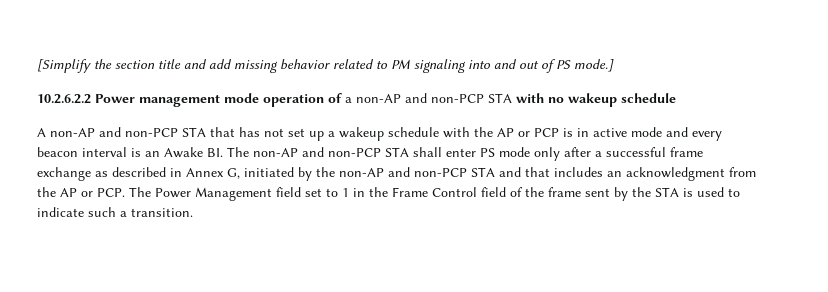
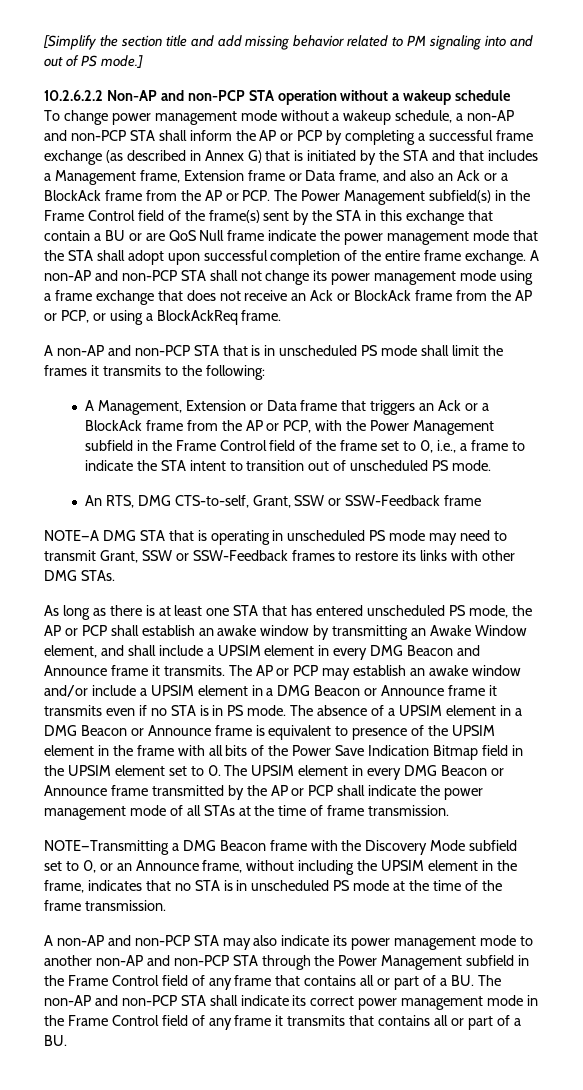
- 10.2.6.2.2 Power management mode operation of a non-AP and non-PCP STA with no wakeup schedule
- A non-AP and non-PCP STA that has not set up a wakeup schedule with the AP or PCP is in active mode and every beacon interval is an Awake BI. The non-AP and non-PCP STA shall enter PS mode only after a successful frame exchange as described in Annex G, initiated by the non-AP and non-PCP STA and that includes an acknowledgment from the AP or PCP. The Power Management field set to 1 in the Frame Control field of the frame sent by the STA is used to indicate such a transition.
+ 10.2.6.2.2 Non-AP and non-PCP STA operation without a wakeup schedule
+ To change power management mode without a wakeup schedule, a non-AP and non-PCP STA shall inform the AP or PCP by completing a successful frame exchange (as described in Annex G) that is initiated by the STA and that includes a Management frame, Extension frame or Data frame, and also an Ack or a BlockAck frame from the AP or PCP. The Power Management subfield(s) in the Frame Control field of the frame(s) sent by the STA in this exchange that contain a BU or are QoS Null frame indicate the power management mode that the STA shall adopt upon successful completion of the entire frame exchange. A non-AP and non-PCP STA shall not change its power management mode using a frame exchange that does not receive an Ack or BlockAck frame from the AP or PCP, or using a BlockAckReq frame.
+ A non-AP and non-PCP STA that is in unscheduled PS mode shall limit the frames it transmits to the following:
+ A Management, Extension or Data frame that triggers an Ack or a BlockAck frame from the AP or PCP, with the Power Management subfield in the Frame Control field of the frame set to 0, i.e., a frame to indicate the STA intent to transition out of unscheduled PS mode.
+ An RTS, DMG CTS-to-self, Grant, SSW or SSW-Feedback frame
+ NOTE—A DMG STA that is operating in unscheduled PS mode may need to transmit Grant, SSW or SSW-Feedback frames to restore its links with other DMG STAs.
+ As long as there is at least one STA that has entered unscheduled PS mode, the AP or PCP shall establish an awake window by transmitting an Awake Window element, and shall include a UPSIM element in every DMG Beacon and Announce frame it transmits. The AP or PCP may establish an awake window and/or include a UPSIM element in a DMG Beacon or Announce frame it transmits even if no STA is in PS mode. The absence of a UPSIM element in a DMG Beacon or Announce frame is equivalent to presence of the UPSIM element in the frame with all bits of the Power Save Indication Bitmap field in the UPSIM element set to 0. The UPSIM element in every DMG Beacon or Announce frame transmitted by the AP or PCP shall indicate the power management mode of all STAs at the time of frame transmission.
+ NOTE—Transmitting a DMG Beacon frame with the Discovery Mode subfield set to 0, or an Announce frame, without including the UPSIM element in the frame, indicates that no STA is in unscheduled PS mode at the time of the frame transmission.
+ A non-AP and non-PCP STA may also indicate its power management mode to another non-AP and non-PCP STA through the Power Management subfield in the Frame Control field of any frame that contains all or part of a BU. The non-AP and non-PCP STA shall indicate its correct power management mode in the Frame Control field of any frame it transmits that contains all or part of a BU.

